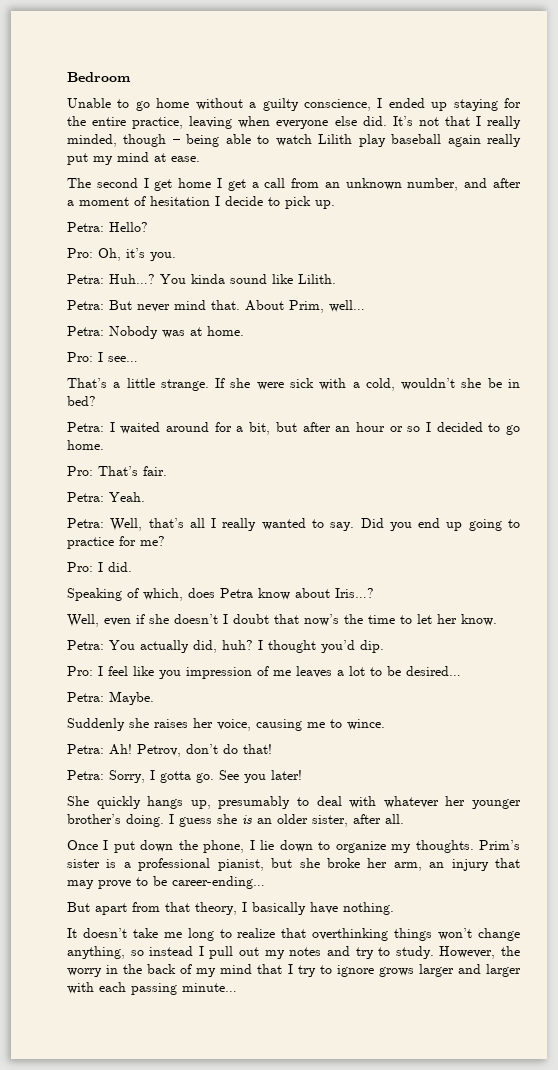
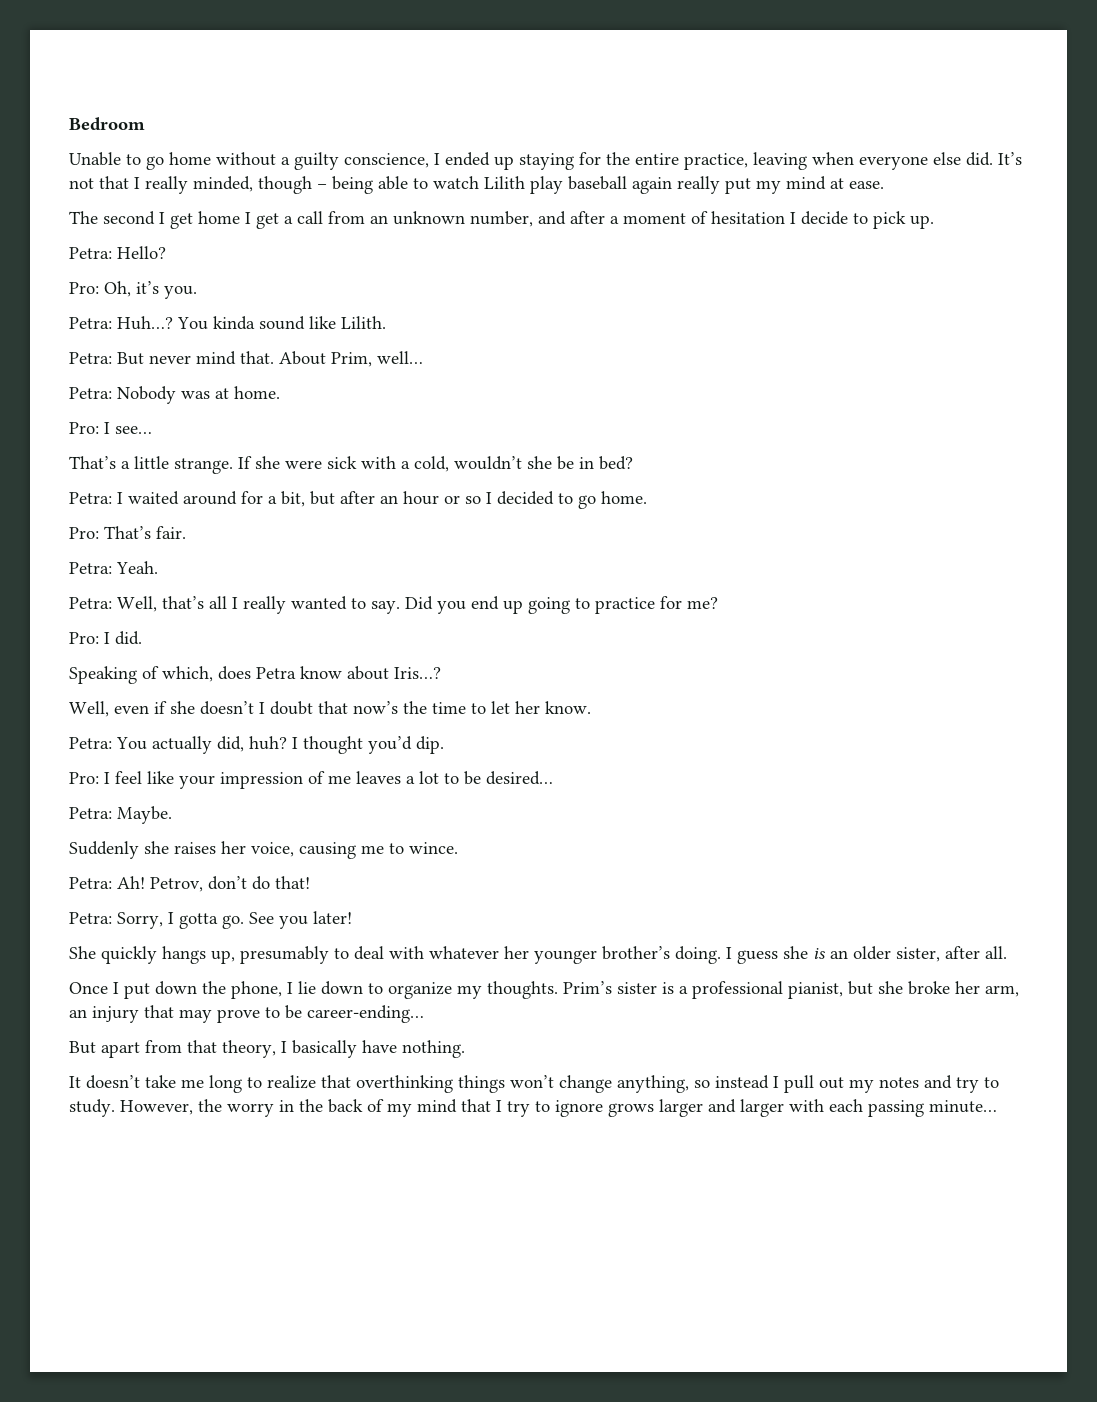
- Pro: I feel like you impression of me leaves a lot to be desired…
+ Pro: I feel like your impression of me leaves a lot to be desired…

